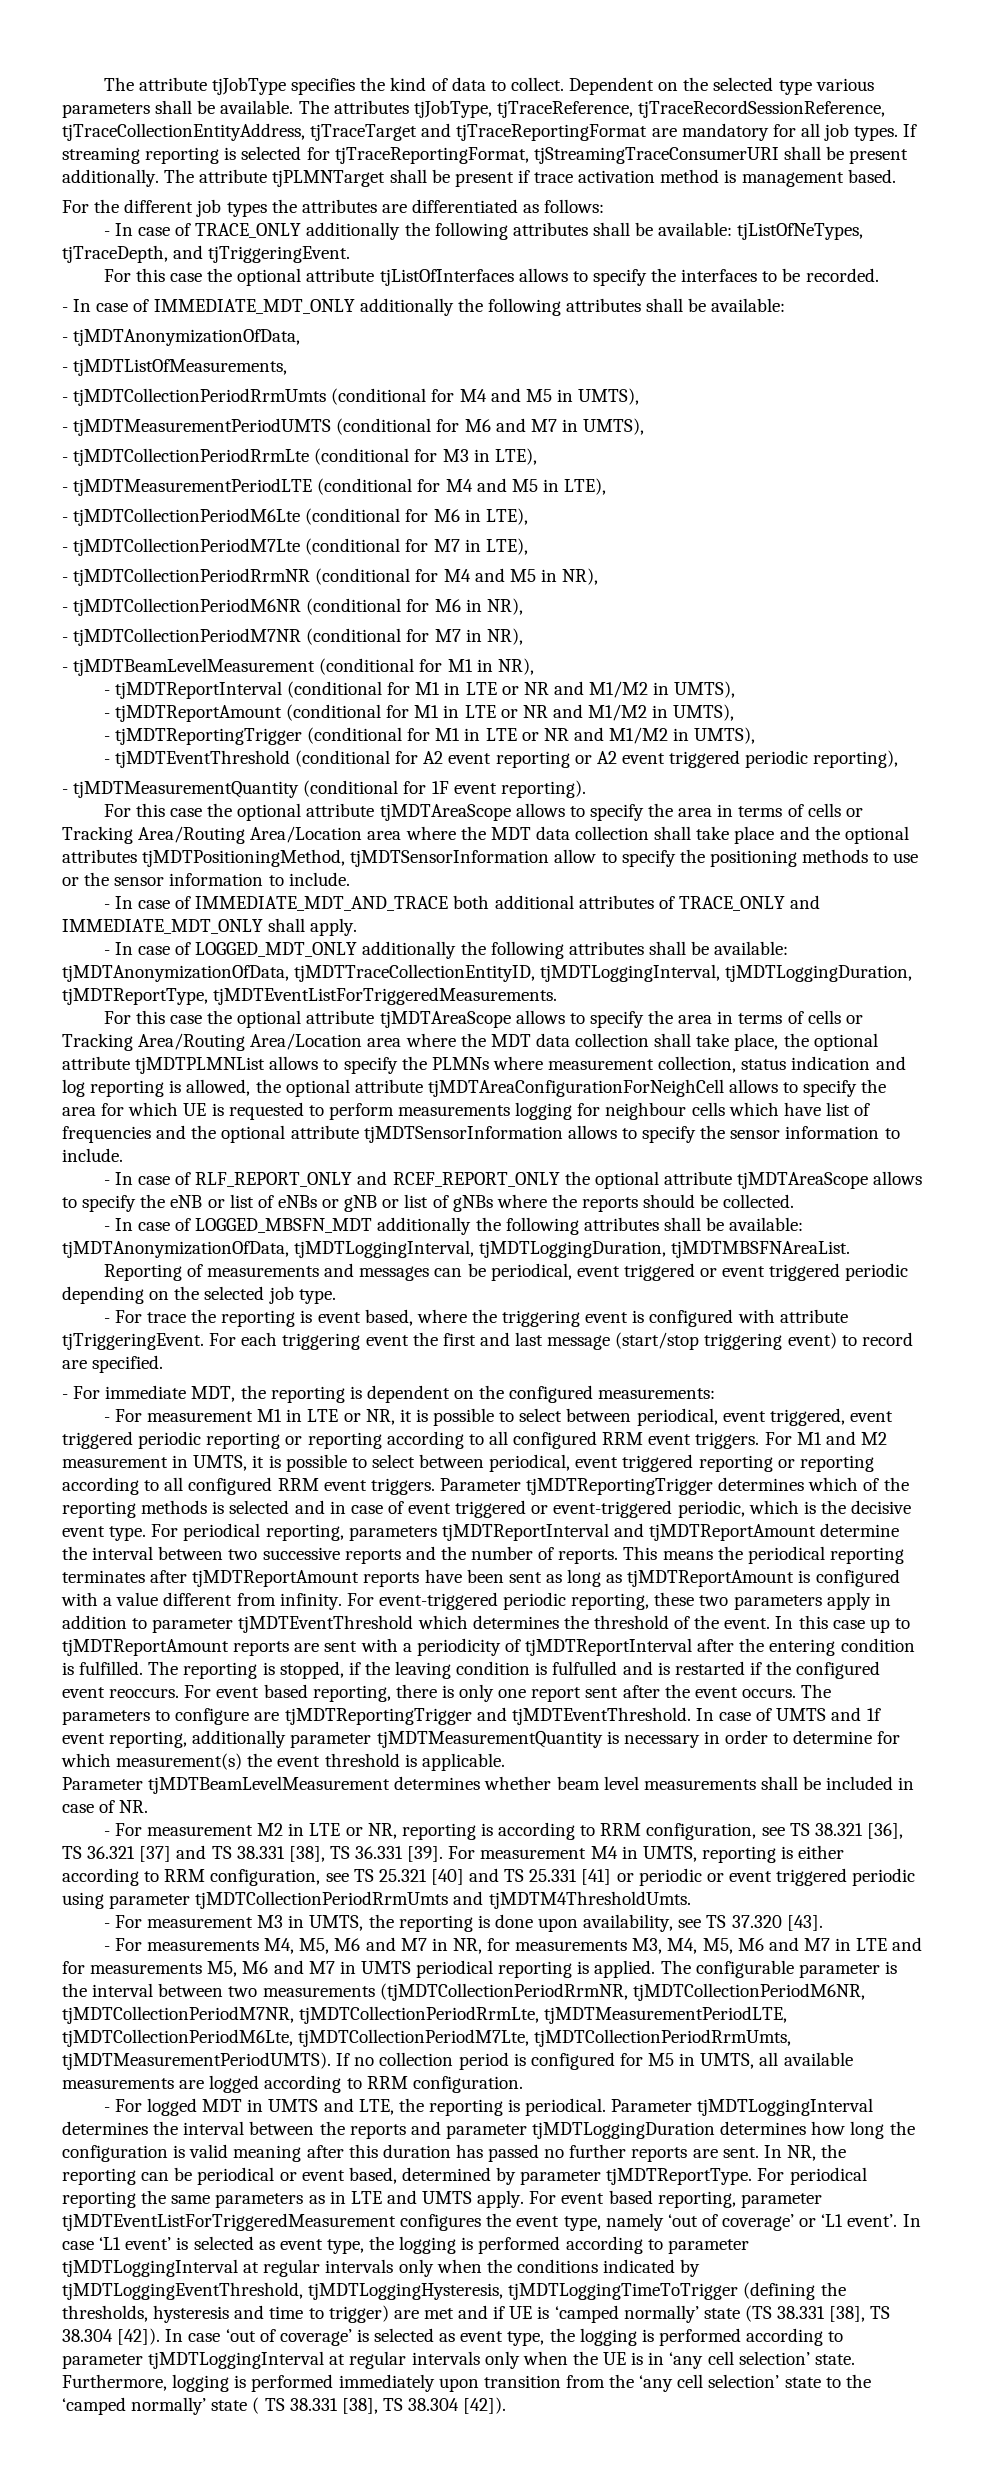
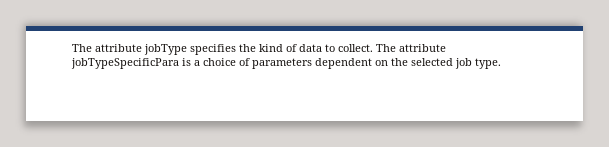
- The attribute tjJobType specifies the kind of data to collect.
+ The attribute jobType specifies the kind of data to collect.
- Dependent on the selected type various parameters shall be available. The attributes tjJobType, tjTraceReference, tjTraceRecordSessionReference, tjTraceCollectionEntityAddress, tjTraceTarget and tjTraceReportingFormat are mandatory for all job types. If streaming reporting is selected for tjTraceReportingFormat, tjStreamingTraceConsumerURI shall be present additionally. The attribute tjPLMNTarget shall be present if trace activation method is management based.
- For the different job types the attributes are differentiated as follows:
- - In case of TRACE_ONLY additionally the following attributes shall be available: tjListOfNeTypes, tjTraceDepth, and tjTriggeringEvent.
- For this case the optional attribute tjListOfInterfaces allows to specify the interfaces to be recorded.
- - In case of IMMEDIATE_MDT_ONLY additionally the following attributes shall be available:
- - tjMDTAnonymizationOfData,
- - tjMDTListOfMeasurements,
- - tjMDTCollectionPeriodRrmUmts (conditional for M4 and M5 in UMTS),
- - tjMDTMeasurementPeriodUMTS (conditional for M6 and M7 in UMTS),
- - tjMDTCollectionPeriodRrmLte (conditional for M3 in LTE),
- - tjMDTMeasurementPeriodLTE (conditional for M4 and M5 in LTE),
- - tjMDTCollectionPeriodM6Lte (conditional for M6 in LTE),
- - tjMDTCollectionPeriodM7Lte (conditional for M7 in LTE),
- - tjMDTCollectionPeriodRrmNR (conditional for M4 and M5 in NR),
- - tjMDTCollectionPeriodM6NR (conditional for M6 in NR),
- - tjMDTCollectionPeriodM7NR (conditional for M7 in NR),
- - tjMDTBeamLevelMeasurement (conditional for M1 in NR),
- - tjMDTReportInterval (conditional for M1 in LTE or NR and M1/M2 in UMTS),
- - tjMDTReportAmount (conditional for M1 in LTE or NR and M1/M2 in UMTS),
- - tjMDTReportingTrigger (conditional for M1 in LTE or NR and M1/M2 in UMTS),
- - tjMDTEventThreshold (conditional for A2 event reporting or A2 event triggered periodic reporting),
- - tjMDTMeasurementQuantity (conditional for 1F event reporting).
- For this case the optional attribute tjMDTAreaScope allows to specify the area in terms of cells or Tracking Area/Routing Area/Location area where the MDT data collection shall take place and the optional attributes tjMDTPositioningMethod, tjMDTSensorInformation allow to specify the positioning methods to use or the sensor information to include.
- - In case of IMMEDIATE_MDT_AND_TRACE both additional attributes of TRACE_ONLY and IMMEDIATE_MDT_ONLY shall apply.
- - In case of LOGGED_MDT_ONLY additionally the following attributes shall be available: tjMDTAnonymizationOfData, tjMDTTraceCollectionEntityID, tjMDTLoggingInterval, tjMDTLoggingDuration, tjMDTReportType, tjMDTEventListForTriggeredMeasurements.
- For this case the optional attribute tjMDTAreaScope allows to specify the area in terms of cells or Tracking Area/Routing Area/Location area where the MDT data collection shall take place, the optional attribute tjMDTPLMNList allows to specify the PLMNs where measurement collection, status indication and log reporting is allowed, the optional attribute tjMDTAreaConfigurationForNeighCell allows to specify the area for which UE is requested to perform measurements logging for neighbour cells which have list of frequencies and the optional attribute tjMDTSensorInformation allows to specify the sensor information to include.
- - In case of RLF_REPORT_ONLY and RCEF_REPORT_ONLY the optional attribute tjMDTAreaScope allows to specify the eNB or list of eNBs or gNB or list of gNBs where the reports should be collected.
- - In case of LOGGED_MBSFN_MDT additionally the following attributes shall be available: tjMDTAnonymizationOfData, tjMDTLoggingInterval, tjMDTLoggingDuration, tjMDTMBSFNAreaList.
- Reporting of measurements and messages can be periodical, event triggered or event triggered periodic depending on the selected job type.
+ The attribute jobTypeSpecificPara is a choice of parameters dependent on the selected job type.
- - For trace the reporting is event based, where the triggering event is configured with attribute tjTriggeringEvent. For each triggering event the first and last message (start/stop triggering event) to record are specified.
- - For immediate MDT, the reporting is dependent on the configured measurements:
- - For measurement M1 in LTE or NR, it is possible to select between periodical, event triggered, event triggered periodic reporting or reporting according to all configured RRM event triggers. For M1 and M2 measurement in UMTS, it is possible to select between periodical, event triggered reporting or reporting according to all configured RRM event triggers. Parameter tjMDTReportingTrigger determines which of the reporting methods is selected and in case of event triggered or event-triggered periodic, which is the decisive event type. For periodical reporting, parameters tjMDTReportInterval and tjMDTReportAmount determine the interval between two successive reports and the number of reports. This means the periodical reporting terminates after tjMDTReportAmount reports have been sent as long as tjMDTReportAmount is configured with a value different from infinity. For event-triggered periodic reporting, these two parameters apply in addition to parameter tjMDTEventThreshold which determines the threshold of the event. In this case up to tjMDTReportAmount reports are sent with a periodicity of tjMDTReportInterval after the entering condition is fulfilled. The reporting is stopped, if the leaving condition is fulfulled and is restarted if the configured event reoccurs. For event based reporting, there is only one report sent after the event occurs. The parameters to configure are tjMDTReportingTrigger and tjMDTEventThreshold. In case of UMTS and 1f event reporting, additionally parameter tjMDTMeasurementQuantity is necessary in order to determine for which measurement(s) the event threshold is applicable.
- Parameter tjMDTBeamLevelMeasurement determines whether beam level measurements shall be included in case of NR.
- - For measurement M2 in LTE or NR, reporting is according to RRM configuration, see TS 38.321 [36], TS 36.321 [37] and TS 38.331 [38], TS 36.331 [39]. For measurement M4 in UMTS, reporting is either according to RRM configuration, see TS 25.321 [40] and TS 25.331 [41] or periodic or event triggered periodic using parameter tjMDTCollectionPeriodRrmUmts and tjMDTM4ThresholdUmts.
- - For measurement M3 in UMTS, the reporting is done upon availability, see TS 37.320 [43].
- - For measurements M4, M5, M6 and M7 in NR, for measurements M3, M4, M5, M6 and M7 in LTE and for measurements M5, M6 and M7 in UMTS periodical reporting is applied. The configurable parameter is the interval between two measurements (tjMDTCollectionPeriodRrmNR, tjMDTCollectionPeriodM6NR, tjMDTCollectionPeriodM7NR, tjMDTCollectionPeriodRrmLte, tjMDTMeasurementPeriodLTE, tjMDTCollectionPeriodM6Lte, tjMDTCollectionPeriodM7Lte, tjMDTCollectionPeriodRrmUmts, tjMDTMeasurementPeriodUMTS). If no collection period is configured for M5 in UMTS, all available measurements are logged according to RRM configuration.
- - For logged MDT in UMTS and LTE, the reporting is periodical. Parameter tjMDTLoggingInterval determines the interval between the reports and parameter tjMDTLoggingDuration determines how long the configuration is valid meaning after this duration has passed no further reports are sent. In NR, the reporting can be periodical or event based, determined by parameter tjMDTReportType. For periodical reporting the same parameters as in LTE and UMTS apply. For event based reporting, parameter tjMDTEventListForTriggeredMeasurement configures the event type, namely ‘out of coverage’ or ‘L1 event’. In case ‘L1 event’ is selected as event type, the logging is performed according to parameter tjMDTLoggingInterval at regular intervals only when the conditions indicated by tjMDTLoggingEventThreshold, tjMDTLoggingHysteresis, tjMDTLoggingTimeToTrigger (defining the thresholds, hysteresis and time to trigger) are met and if UE is ‘camped normally’ state (TS 38.331 [38], TS 38.304 [42]). In case ‘out of coverage’ is selected as event type, the logging is performed according to parameter tjMDTLoggingInterval at regular intervals only when the UE is in ‘any cell selection’ state. Furthermore, logging is performed immediately upon transition from the ‘any cell selection’ state to the ‘camped normally’ state ( TS 38.331 [38], TS 38.304 [42]).

